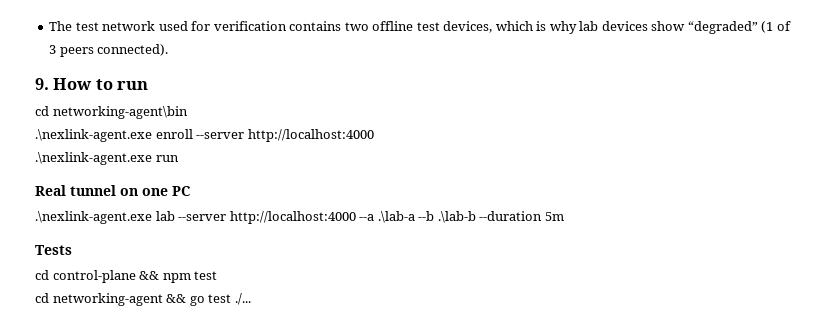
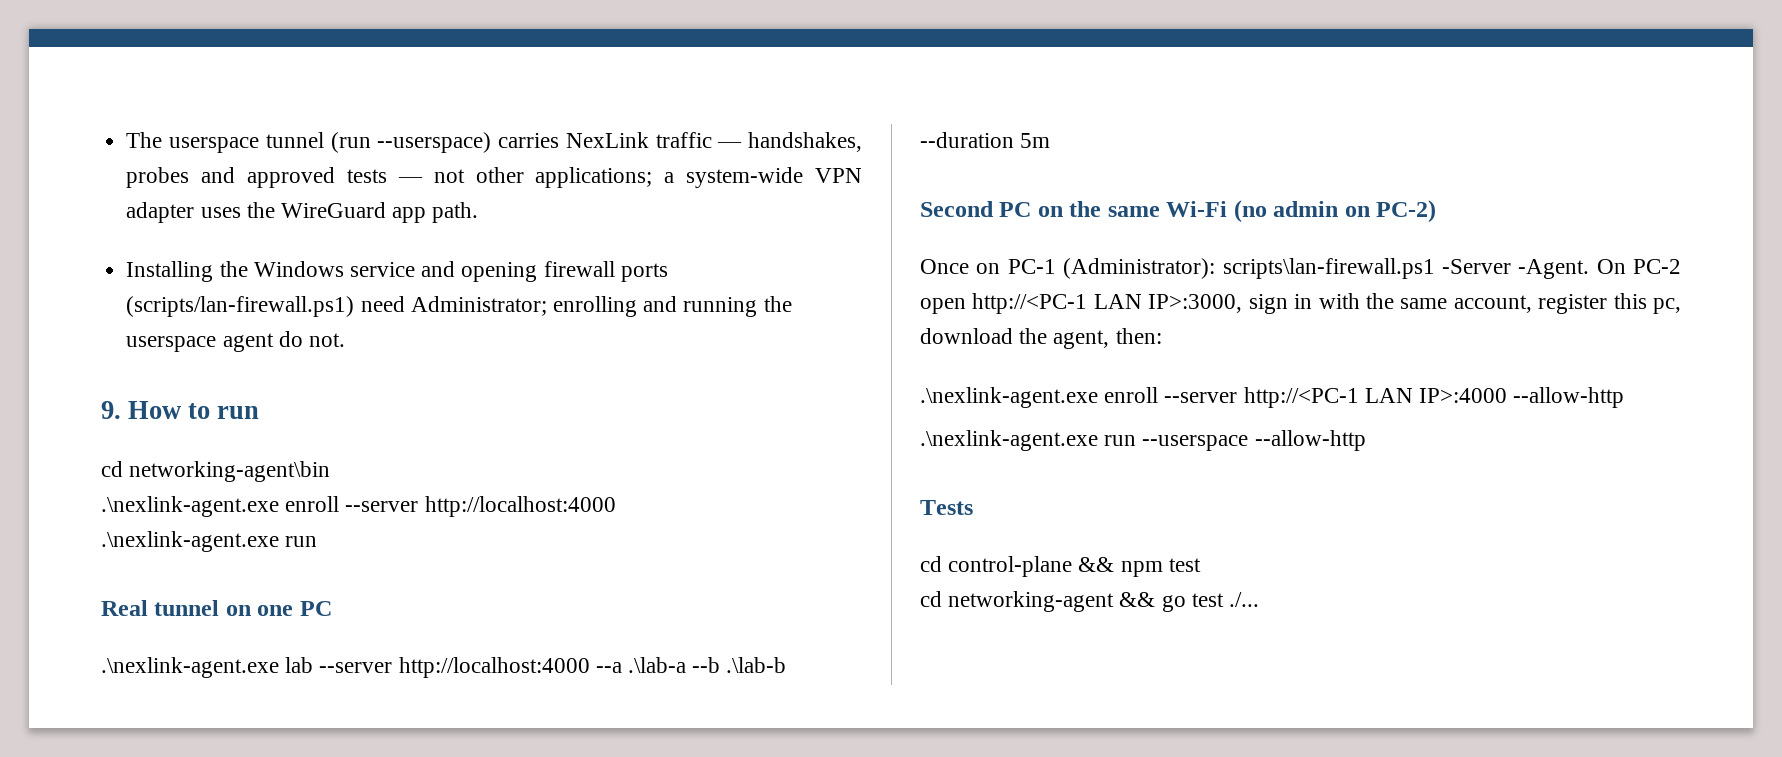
- The test network used for verification contains two offline test devices, which is why lab devices show “degraded” (1 of 3 peers connected).
+ The userspace tunnel (run --userspace) carries NexLink traffic — handshakes, probes and approved tests — not other applications; a system-wide VPN adapter uses the WireGuard app path.
+ Installing the Windows service and opening firewall ports (scripts/lan-firewall.ps1) need Administrator; enrolling and running the userspace agent do not.
+ Second PC on the same Wi-Fi (no admin on PC-2)
+ Once on PC-1 (Administrator): scripts\lan-firewall.ps1 -Server -Agent. On PC-2 open http://<PC-1 LAN IP>:3000, sign in with the same account, register this pc, download the agent, then:
+ .\nexlink-agent.exe enroll --server http://<PC-1 LAN IP>:4000 --allow-http
+ .\nexlink-agent.exe run --userspace --allow-http

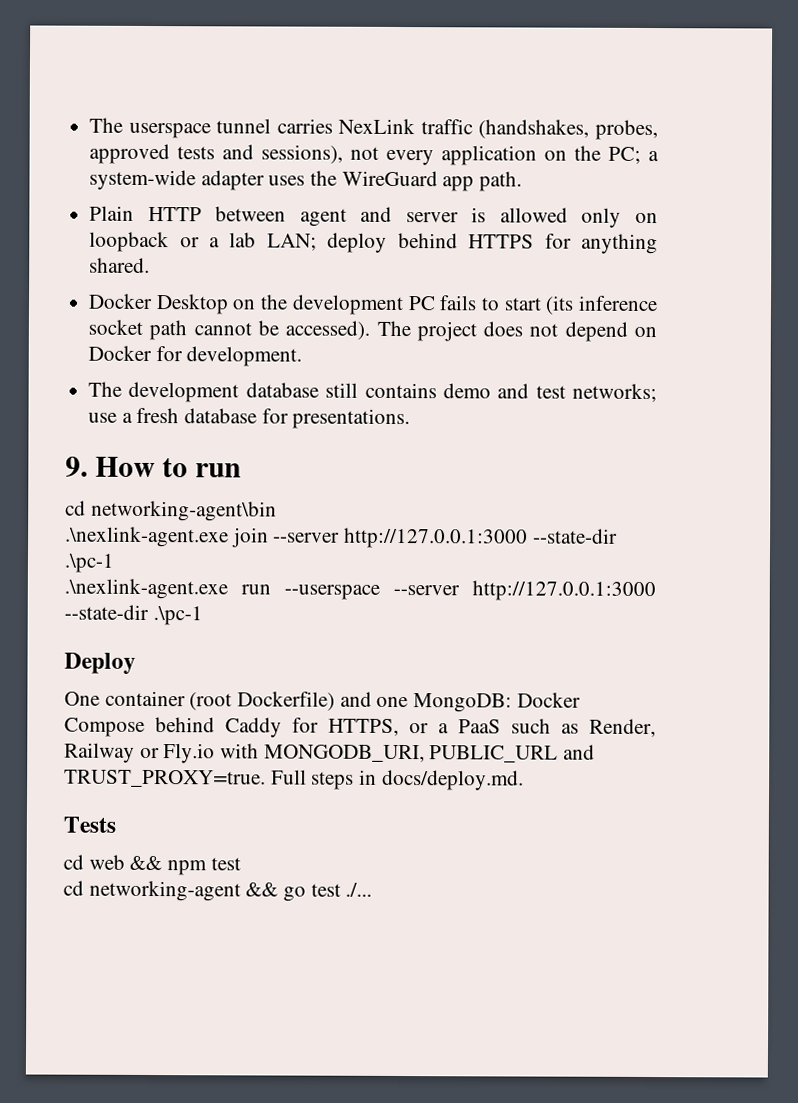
- The userspace tunnel (run --userspace) carries NexLink traffic — handshakes, probes and approved tests — not other applications; a system-wide VPN adapter uses the WireGuard app path.
+ The userspace tunnel carries NexLink traffic (handshakes, probes, approved tests and sessions), not every application on the PC; a system-wide adapter uses the WireGuard app path.
- Installing the Windows service and opening firewall ports (scripts/lan-firewall.ps1) need Administrator; enrolling and running the userspace agent do not.
+ Plain HTTP between agent and server is allowed only on loopback or a lab LAN; deploy behind HTTPS for anything shared.
+ Docker Desktop on the development PC fails to start (its inference socket path cannot be accessed). The project does not depend on Docker for development.
+ The development database still contains demo and test networks; use a fresh database for presentations.
- .\nexlink-agent.exe enroll --server http://localhost:4000
- .\nexlink-agent.exe run
- Real tunnel on one PC
- .\nexlink-agent.exe lab --server http://localhost:4000 --a .\lab-a --b .\lab-b --duration 5m
- Second PC on the same Wi-Fi (no admin on PC-2)
- Once on PC-1 (Administrator): scripts\lan-firewall.ps1 -Server -Agent. On PC-2 open http://<PC-1 LAN IP>:3000, sign in with the same account, register this pc, download the agent, then:
- .\nexlink-agent.exe enroll --server http://<PC-1 LAN IP>:4000 --allow-http
- .\nexlink-agent.exe run --userspace --allow-http
+ .\nexlink-agent.exe join --server http://127.0.0.1:3000 --state-dir .\pc-1
+ .\nexlink-agent.exe run --userspace --server http://127.0.0.1:3000 --state-dir .\pc-1
+ Deploy
+ One container (root Dockerfile) and one MongoDB: Docker Compose behind Caddy for HTTPS, or a PaaS such as Render, Railway or Fly.io with MONGODB_URI, PUBLIC_URL and TRUST_PROXY=true. Full steps in docs/deploy.md.
- cd control-plane && npm test
+ cd web && npm test

